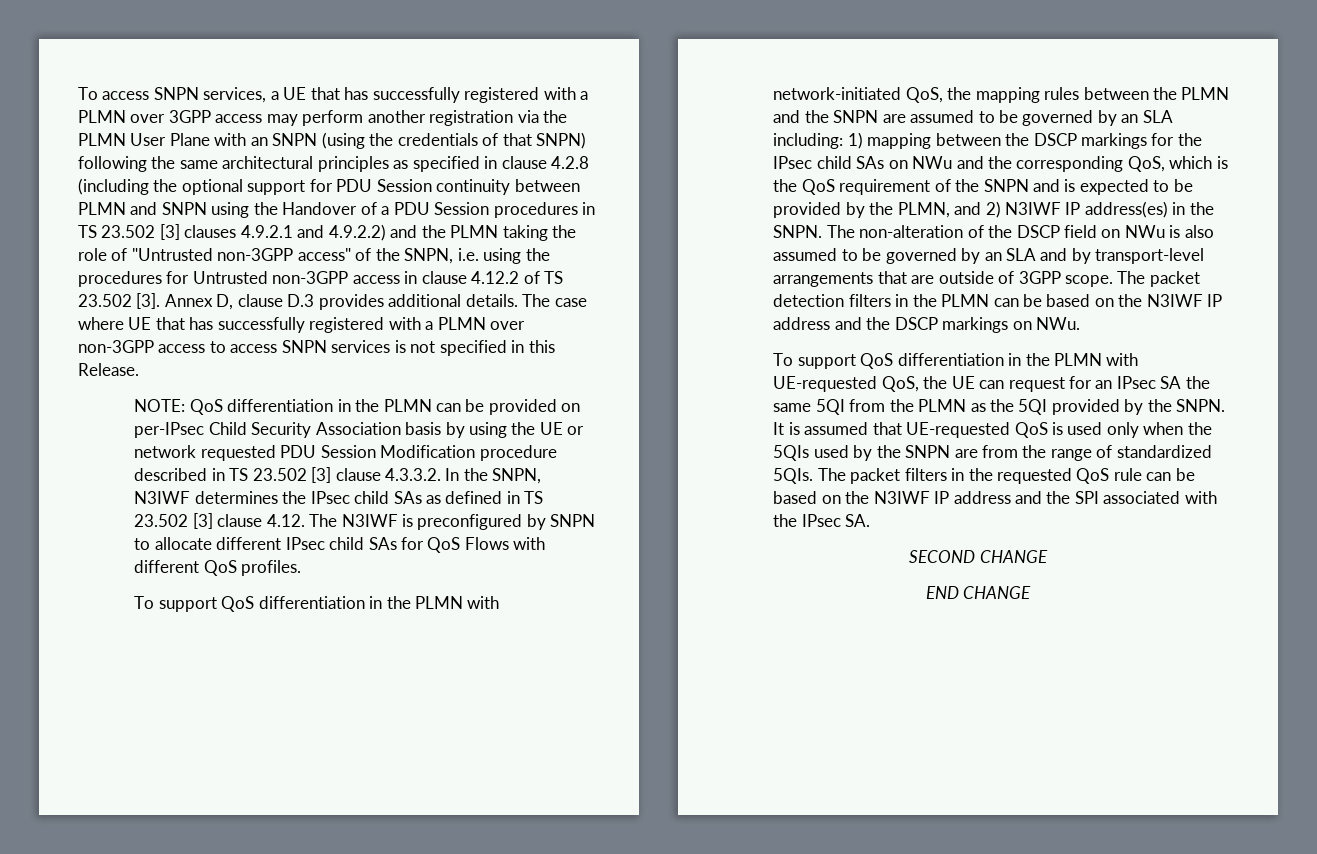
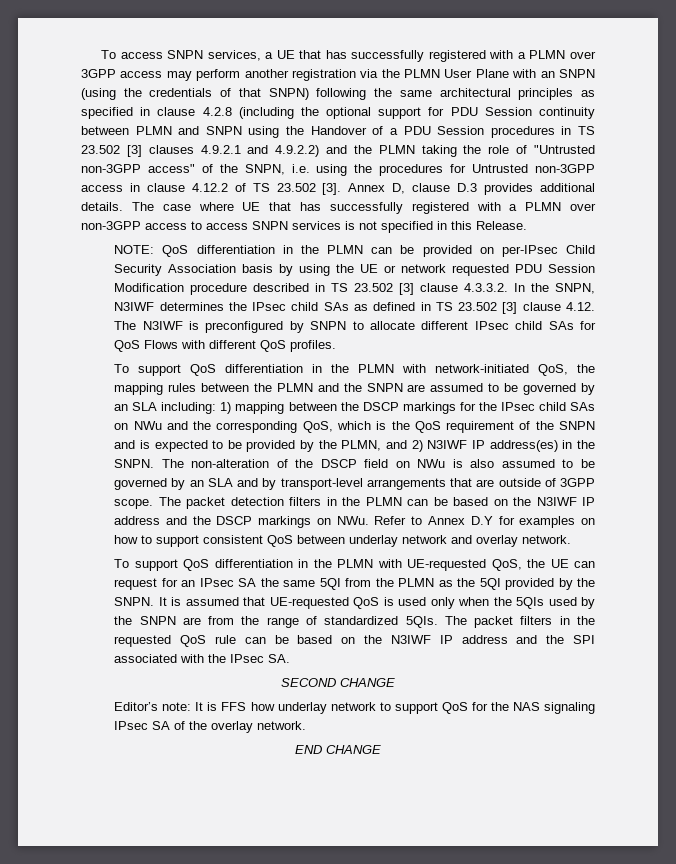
- The packet detection filters in the PLMN can be based on the N3IWF IP address and the DSCP markings on NWu.
+ The packet detection filters in the PLMN can be based on the N3IWF IP address and the DSCP markings on NWu. Refer to Annex D.Y for examples on how to support consistent QoS between underlay network and overlay network.
+ Editor’s note: It is FFS how underlay network to support QoS for the NAS signaling IPsec SA of the overlay network.

